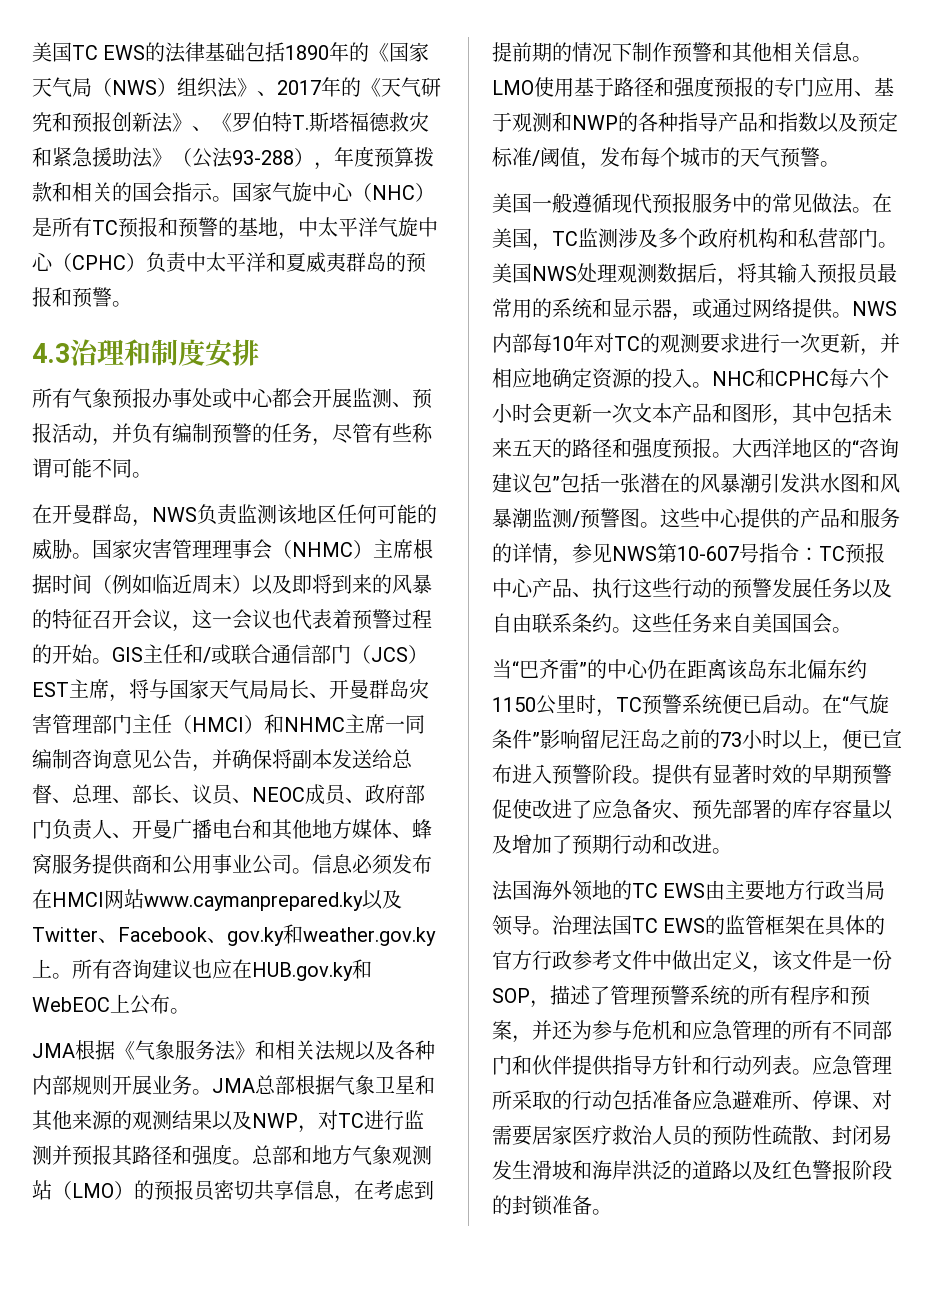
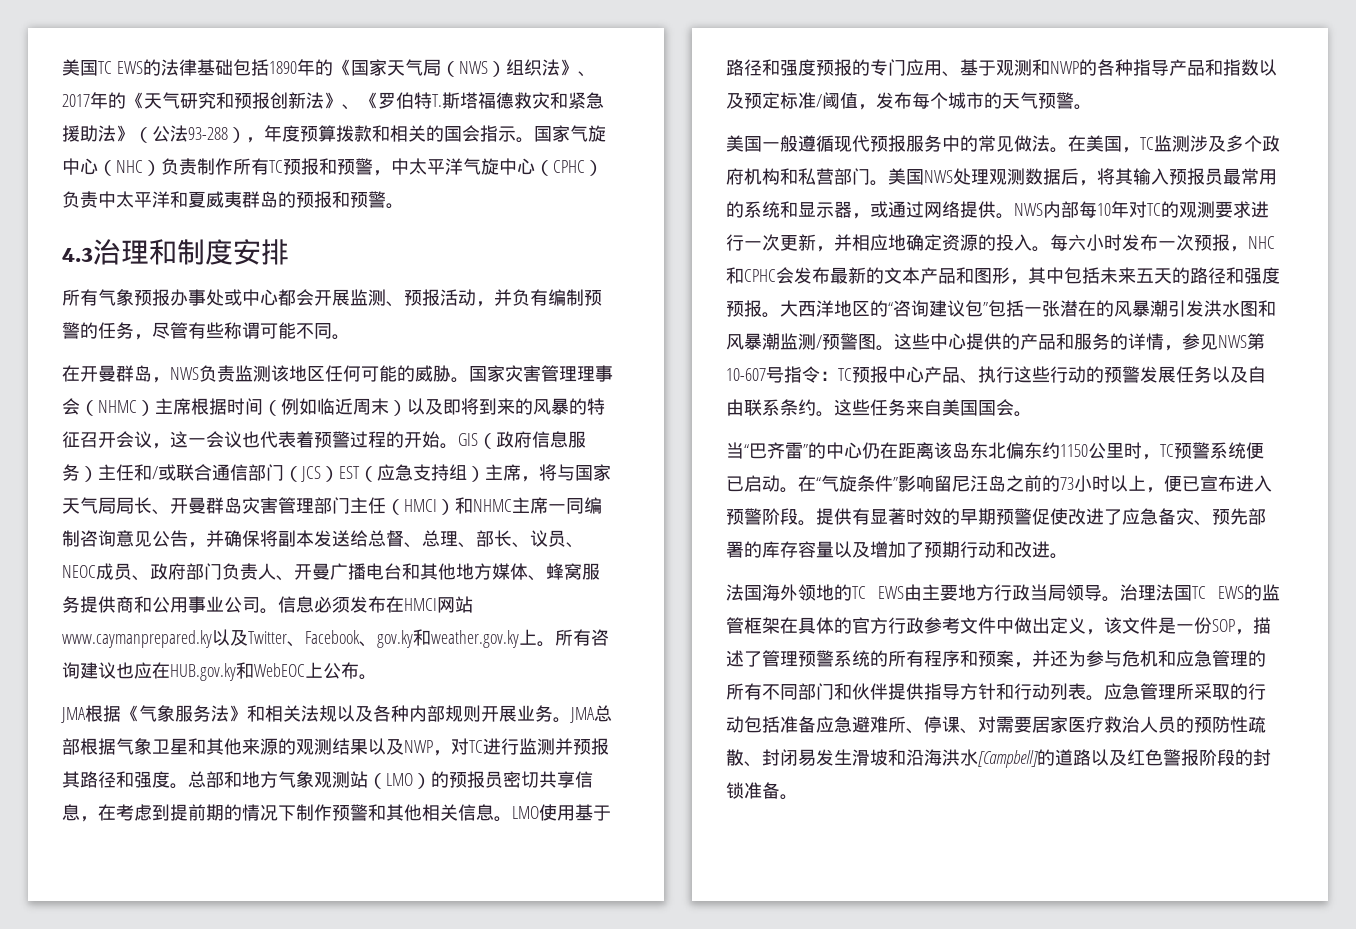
- 国家气旋中心（NHC）是所有TC预报和预警的基地，中太平洋气旋中心（CPHC）负责中太平洋和夏威夷群岛的预报和预警。
+ 国家气旋中心（NHC）负责制作所有TC预报和预警，中太平洋气旋中心（CPHC）负责中太平洋和夏威夷群岛的预报和预警。
- GIS主任和/或联合通信部门（JCS）EST主席，将与国家天气局局长、开曼群岛灾害管理部门主任（HMCI）和NHMC主席一同编制咨询意见公告，并确保将副本发送给总督、总理、部长、议员、NEOC成员、政府部门负责人、开曼广播电台和其他地方媒体、蜂窝服务提供商和公用事业公司。
+ GIS（政府信息服务）主任和/或联合通信部门（JCS）EST（应急支持组）主席，将与国家天气局局长、开曼群岛灾害管理部门主任（HMCI）和NHMC主席一同编制咨询意见公告，并确保将副本发送给总督、总理、部长、议员、NEOC成员、政府部门负责人、开曼广播电台和其他地方媒体、蜂窝服务提供商和公用事业公司。
- NHC和CPHC每六个小时会更新一次文本产品和图形，其中包括未来五天的路径和强度预报。
+ 每六小时发布一次预报，NHC和CPHC会发布最新的文本产品和图形，其中包括未来五天的路径和强度预报。
- 应急管理所采取的行动包括准备应急避难所、停课、对需要居家医疗救治人员的预防性疏散、封闭易发生滑坡和海岸洪泛的道路以及红色警报阶段的封锁准备。
+ 应急管理所采取的行动包括准备应急避难所、停课、对需要居家医疗救治人员的预防性疏散、封闭易发生滑坡和沿海洪水[Campbell]的道路以及红色警报阶段的封锁准备。

